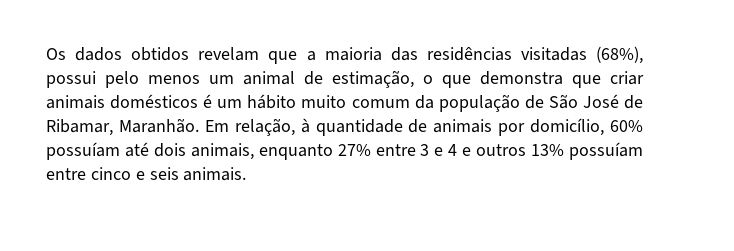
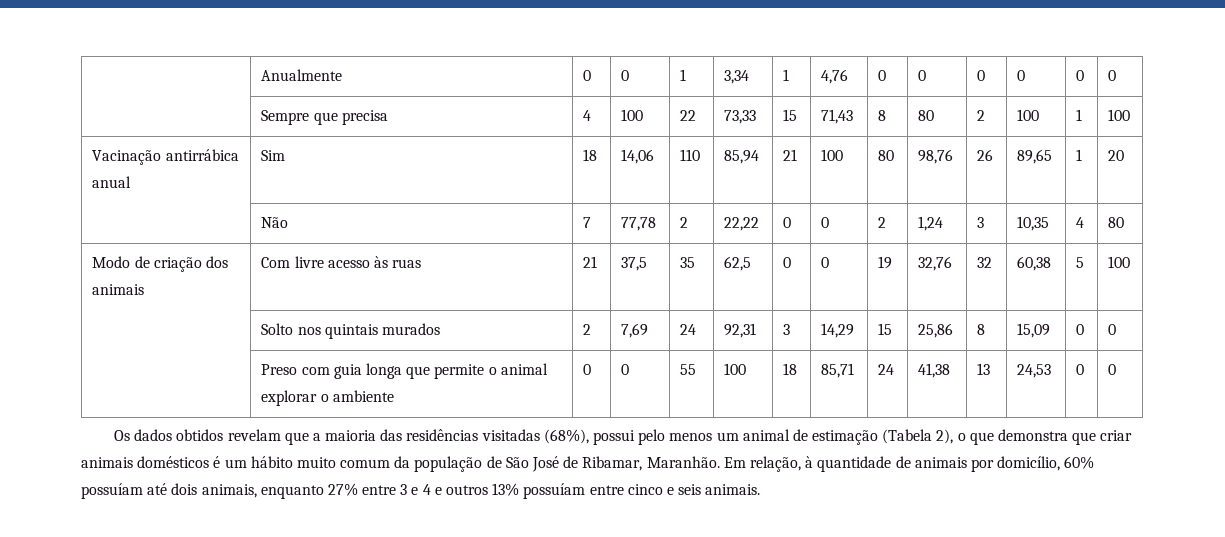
+ | Anualmente | 0 | 0 | 1 | 3,34 | 1 | 4,76 | 0 | 0 | 0 | 0 | 0 | 0
+ | Sempre que precisa | 4 | 100 | 22 | 73,33 | 15 | 71,43 | 8 | 80 | 2 | 100 | 1 | 100
+ Vacinação antirrábica anual | Sim | 18 | 14,06 | 110 | 85,94 | 21 | 100 | 80 | 98,76 | 26 | 89,65 | 1 | 20
+ | Não | 7 | 77,78 | 2 | 22,22 | 0 | 0 | 2 | 1,24 | 3 | 10,35 | 4 | 80
+ Modo de criação dos animais | Com livre acesso às ruas | 21 | 37,5 | 35 | 62,5 | 0 | 0 | 19 | 32,76 | 32 | 60,38 | 5 | 100
+ | Solto nos quintais murados | 2 | 7,69 | 24 | 92,31 | 3 | 14,29 | 15 | 25,86 | 8 | 15,09 | 0 | 0
+ | Preso com guia longa que permite o animal explorar o ambiente | 0 | 0 | 55 | 100 | 18 | 85,71 | 24 | 41,38 | 13 | 24,53 | 0 | 0
- Os dados obtidos revelam que a maioria das residências visitadas (68%), possui pelo menos um animal de estimação, o que demonstra que criar animais domésticos é um hábito muito comum da população de São José de Ribamar, Maranhão.
+ Os dados obtidos revelam que a maioria das residências visitadas (68%), possui pelo menos um animal de estimação (Tabela 2), o que demonstra que criar animais domésticos é um hábito muito comum da população de São José de Ribamar, Maranhão.

